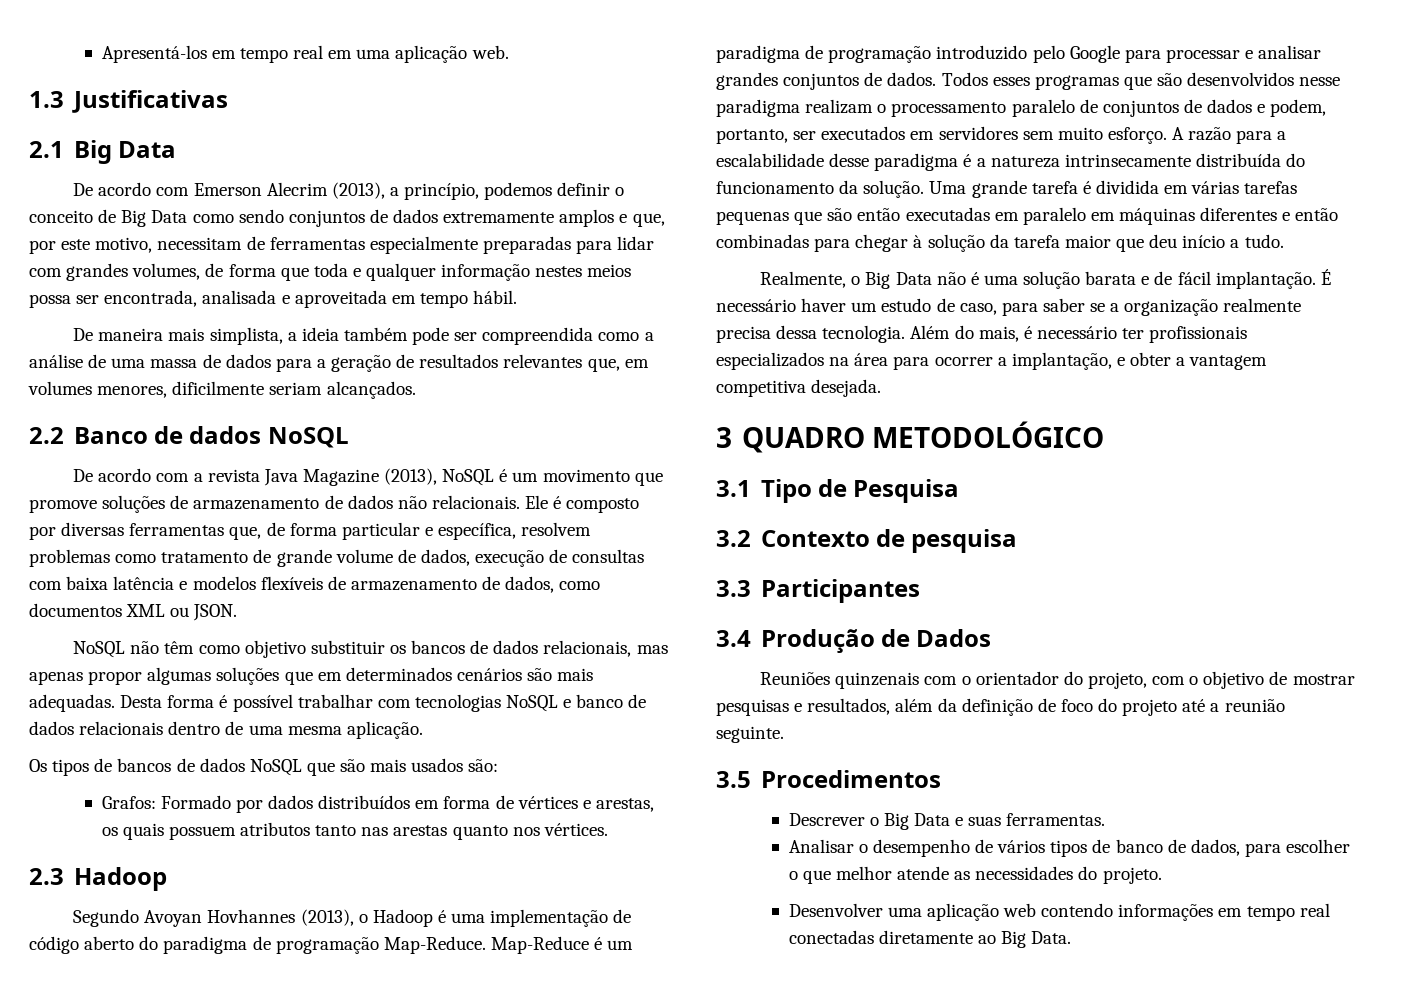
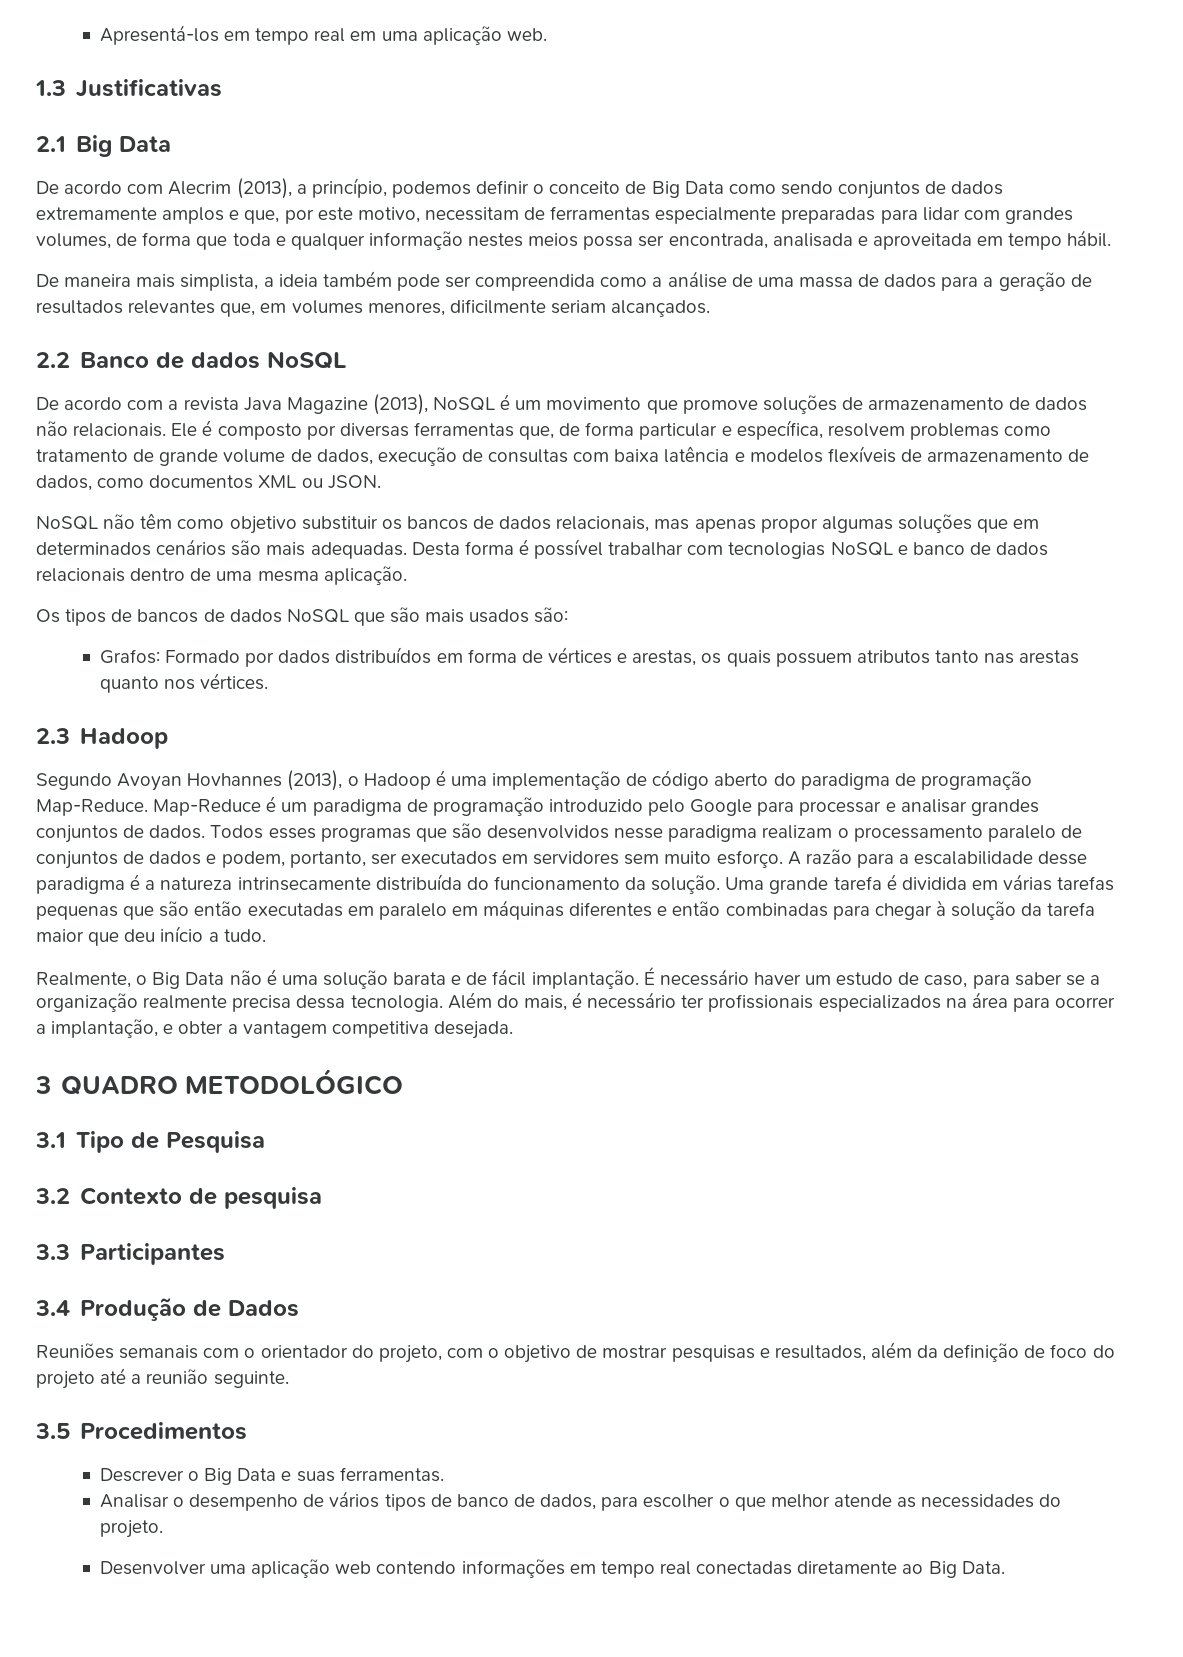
- De acordo com Emerson Alecrim (2013), a princípio, podemos definir o conceito de Big Data como sendo conjuntos de dados extremamente amplos e que, por este motivo, necessitam de ferramentas especialmente preparadas para lidar com grandes volumes, de forma que toda e qualquer informação nestes meios possa ser encontrada, analisada e aproveitada em tempo hábil.
+ De acordo com Alecrim (2013), a princípio, podemos definir o conceito de Big Data como sendo conjuntos de dados extremamente amplos e que, por este motivo, necessitam de ferramentas especialmente preparadas para lidar com grandes volumes, de forma que toda e qualquer informação nestes meios possa ser encontrada, analisada e aproveitada em tempo hábil.
- Reuniões quinzenais com o orientador do projeto, com o objetivo de mostrar pesquisas e resultados, além da definição de foco do projeto até a reunião seguinte.
+ Reuniões semanais com o orientador do projeto, com o objetivo de mostrar pesquisas e resultados, além da definição de foco do projeto até a reunião seguinte.

